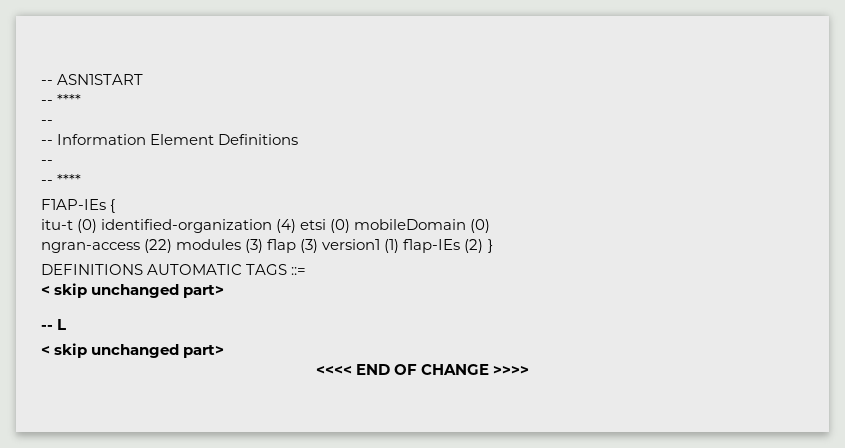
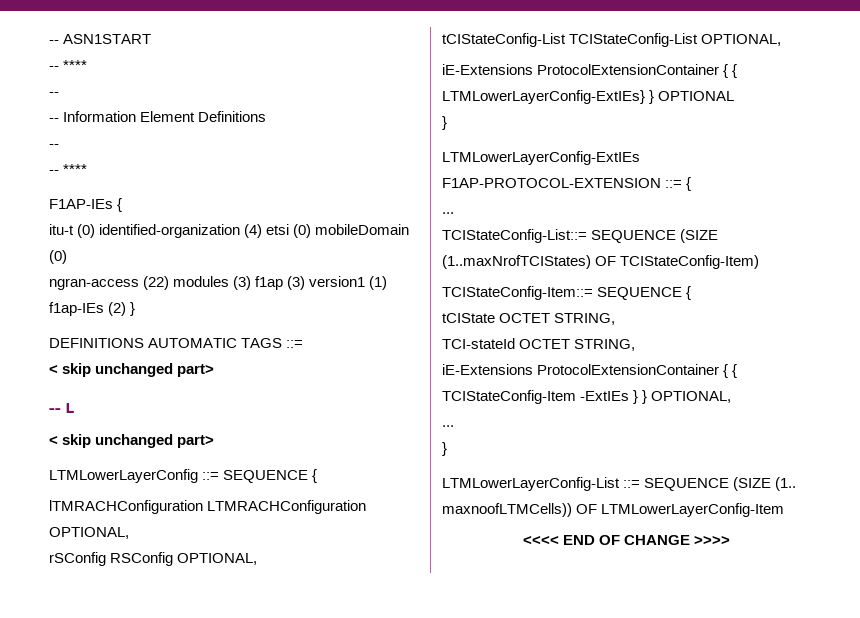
+ LTMLowerLayerConfig ::= SEQUENCE {
+ lTMRACHConfiguration LTMRACHConfiguration OPTIONAL,
+ rSConfig RSConfig OPTIONAL,
+ tCIStateConfig-List TCIStateConfig-List OPTIONAL,
+ iE-Extensions ProtocolExtensionContainer { { LTMLowerLayerConfig-ExtIEs} } OPTIONAL
+ }
+ LTMLowerLayerConfig-ExtIEs F1AP-PROTOCOL-EXTENSION ::= {
+ ...
+ TCIStateConfig-List::= SEQUENCE (SIZE (1..maxNrofTCIStates) OF TCIStateConfig-Item)
+ TCIStateConfig-Item::= SEQUENCE {
+ tCIState OCTET STRING,
+ TCI-stateId OCTET STRING,
+ iE-Extensions ProtocolExtensionContainer { { TCIStateConfig-Item -ExtIEs } } OPTIONAL,
+ ...
+ }
+ LTMLowerLayerConfig-List ::= SEQUENCE (SIZE (1.. maxnoofLTMCells)) OF LTMLowerLayerConfig-Item

